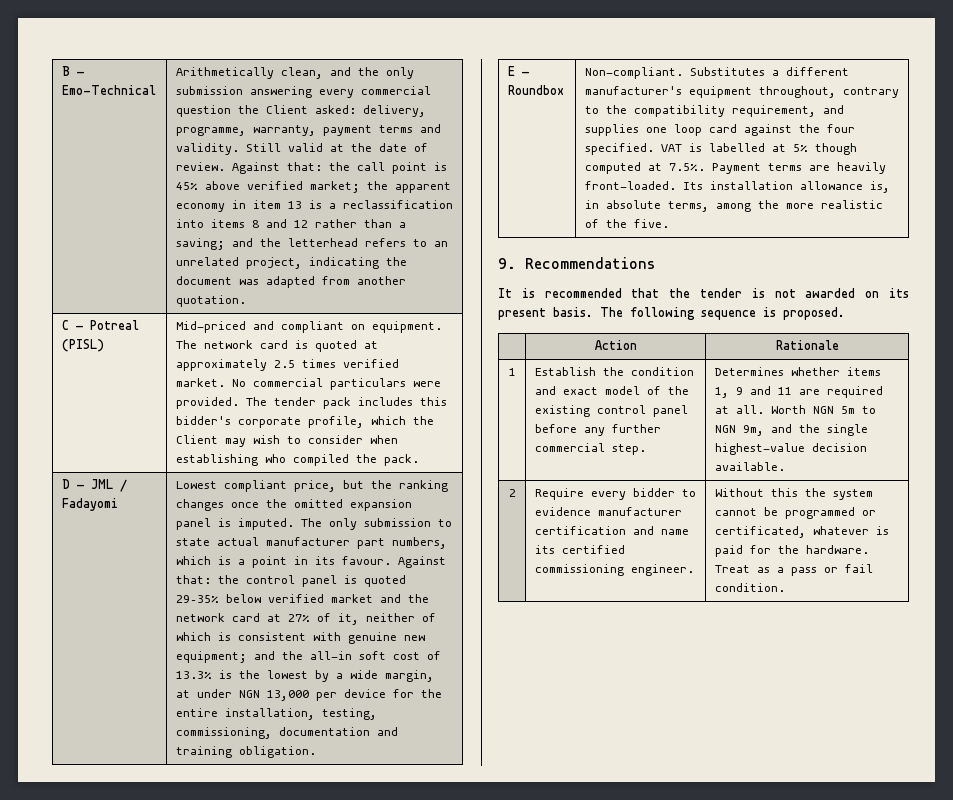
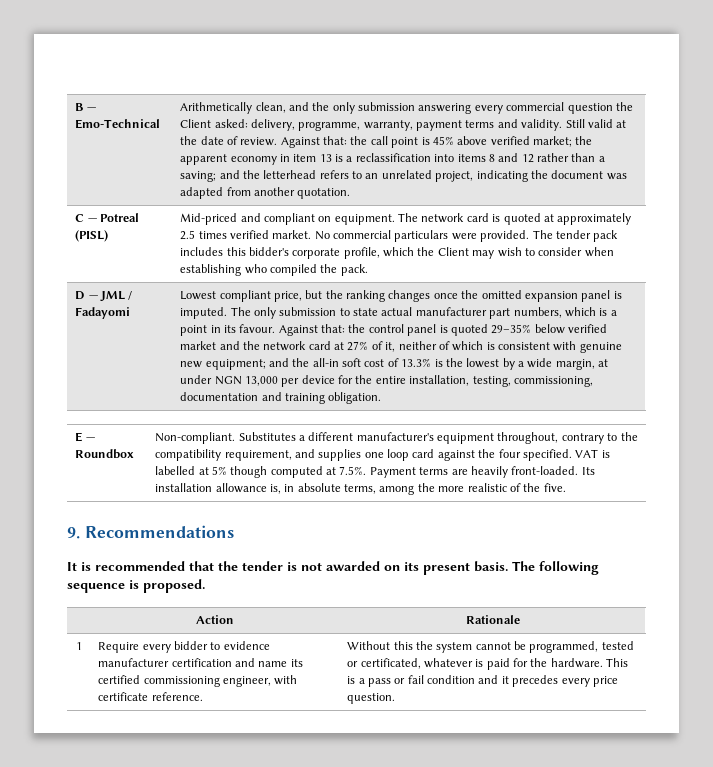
- Establish the condition and exact model of the existing control panel before any further commercial step. | Determines whether items 1, 9 and 11 are required at all. Worth NGN 5m to NGN 9m, and the single highest-value decision available.
- 2 | Require every bidder to evidence manufacturer certification and name its certified commissioning engineer. | Without this the system cannot be programmed or certificated, whatever is paid for the hardware. Treat as a pass or fail condition.
+ Require every bidder to evidence manufacturer certification and name its certified commissioning engineer, with certificate reference. | Without this the system cannot be programmed, tested or certificated, whatever is paid for the hardware. This is a pass or fail condition and it precedes every price question.

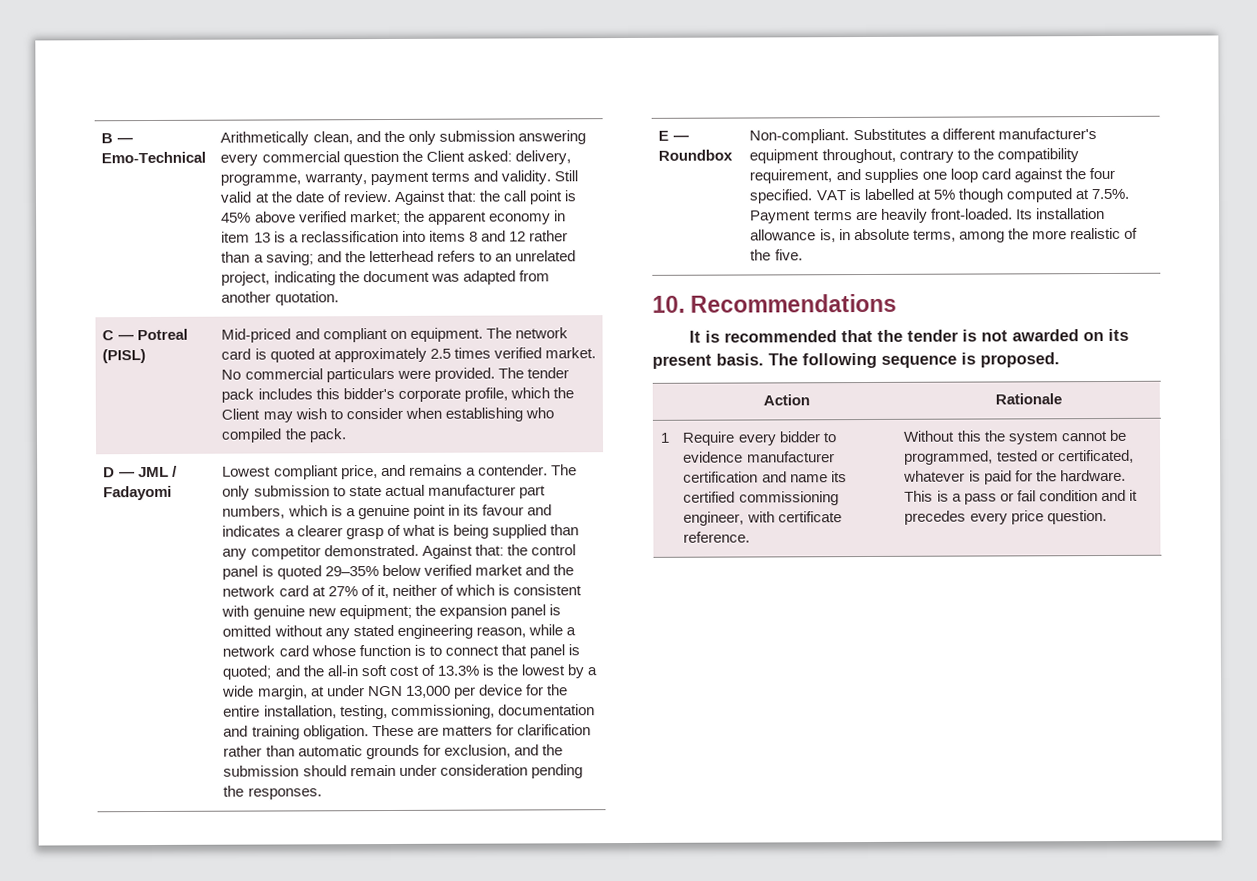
- Lowest compliant price, but the ranking changes once the omitted expansion panel is imputed.
+ Lowest compliant price, and remains a contender.
- The only submission to state actual manufacturer part numbers, which is a point in its favour.
+ The only submission to state actual manufacturer part numbers, which is a genuine point in its favour and indicates a clearer grasp of what is being supplied than any competitor demonstrated.
- Against that: the control panel is quoted 29–35% below verified market and the network card at 27% of it, neither of which is consistent with genuine new equipment; and the all-in soft cost of 13.3% is the lowest by a wide margin, at under NGN 13,000 per device for the entire installation, testing, commissioning, documentation and training obligation.
+ Against that: the control panel is quoted 29–35% below verified market and the network card at 27% of it, neither of which is consistent with genuine new equipment; the expansion panel is omitted without any stated engineering reason, while a network card whose function is to connect that panel is quoted; and the all-in soft cost of 13.3% is the lowest by a wide margin, at under NGN 13,000 per device for the entire installation, testing, commissioning, documentation and training obligation. These are matters for clarification rather than automatic grounds for exclusion, and the submission should remain under consideration pending the responses.
- 9. Recommendations
+ 10. Recommendations

